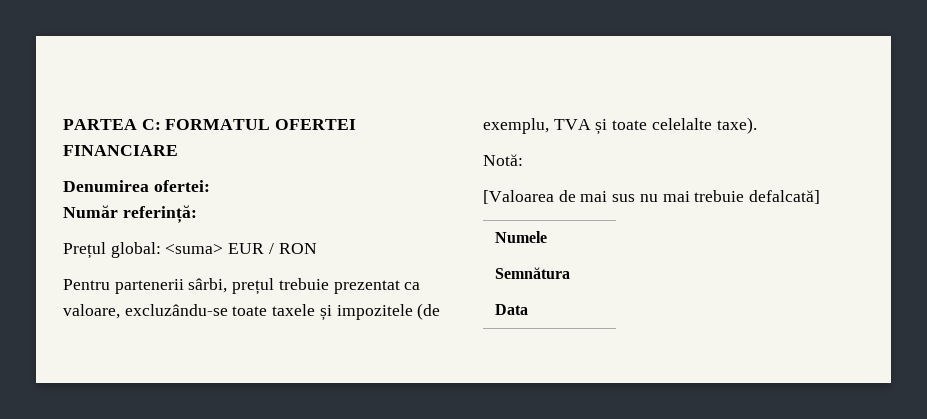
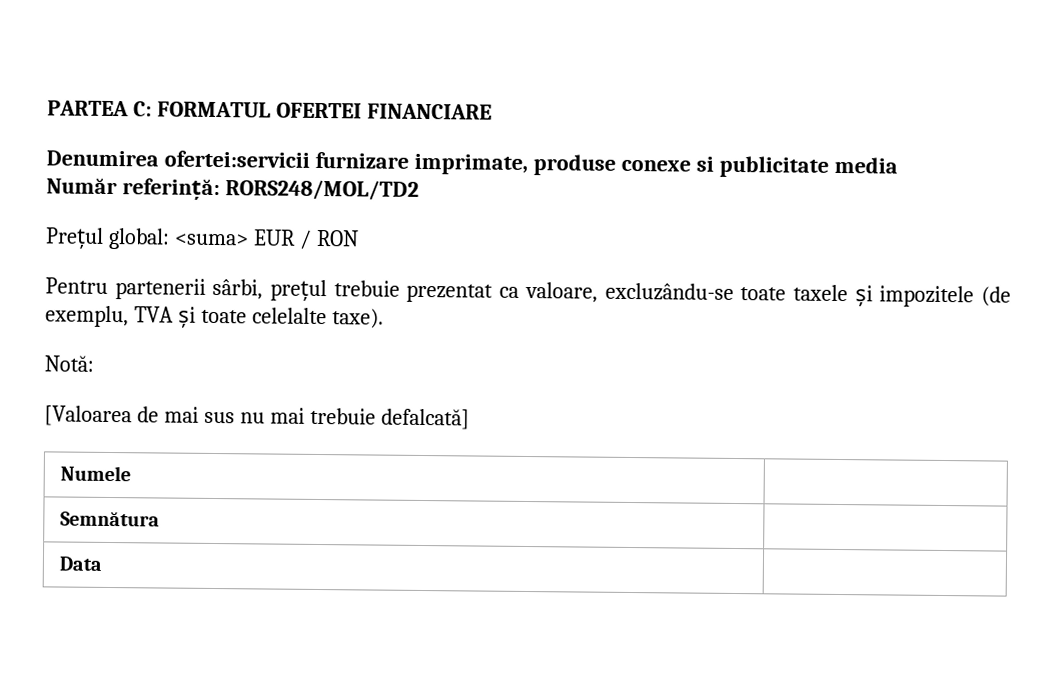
- Denumirea ofertei:
+ Denumirea ofertei:servicii furnizare imprimate, produse conexe si publicitate media
- Număr referință:
+ Număr referință: RORS248/MOL/TD2

